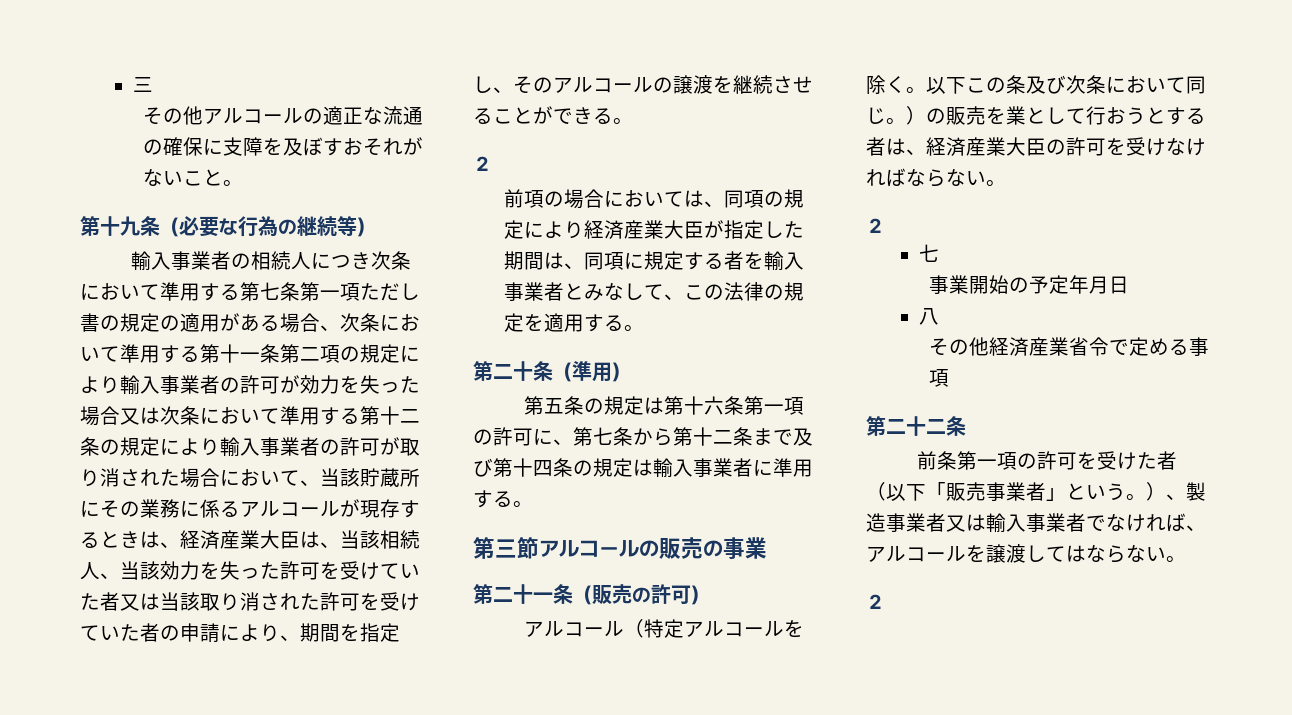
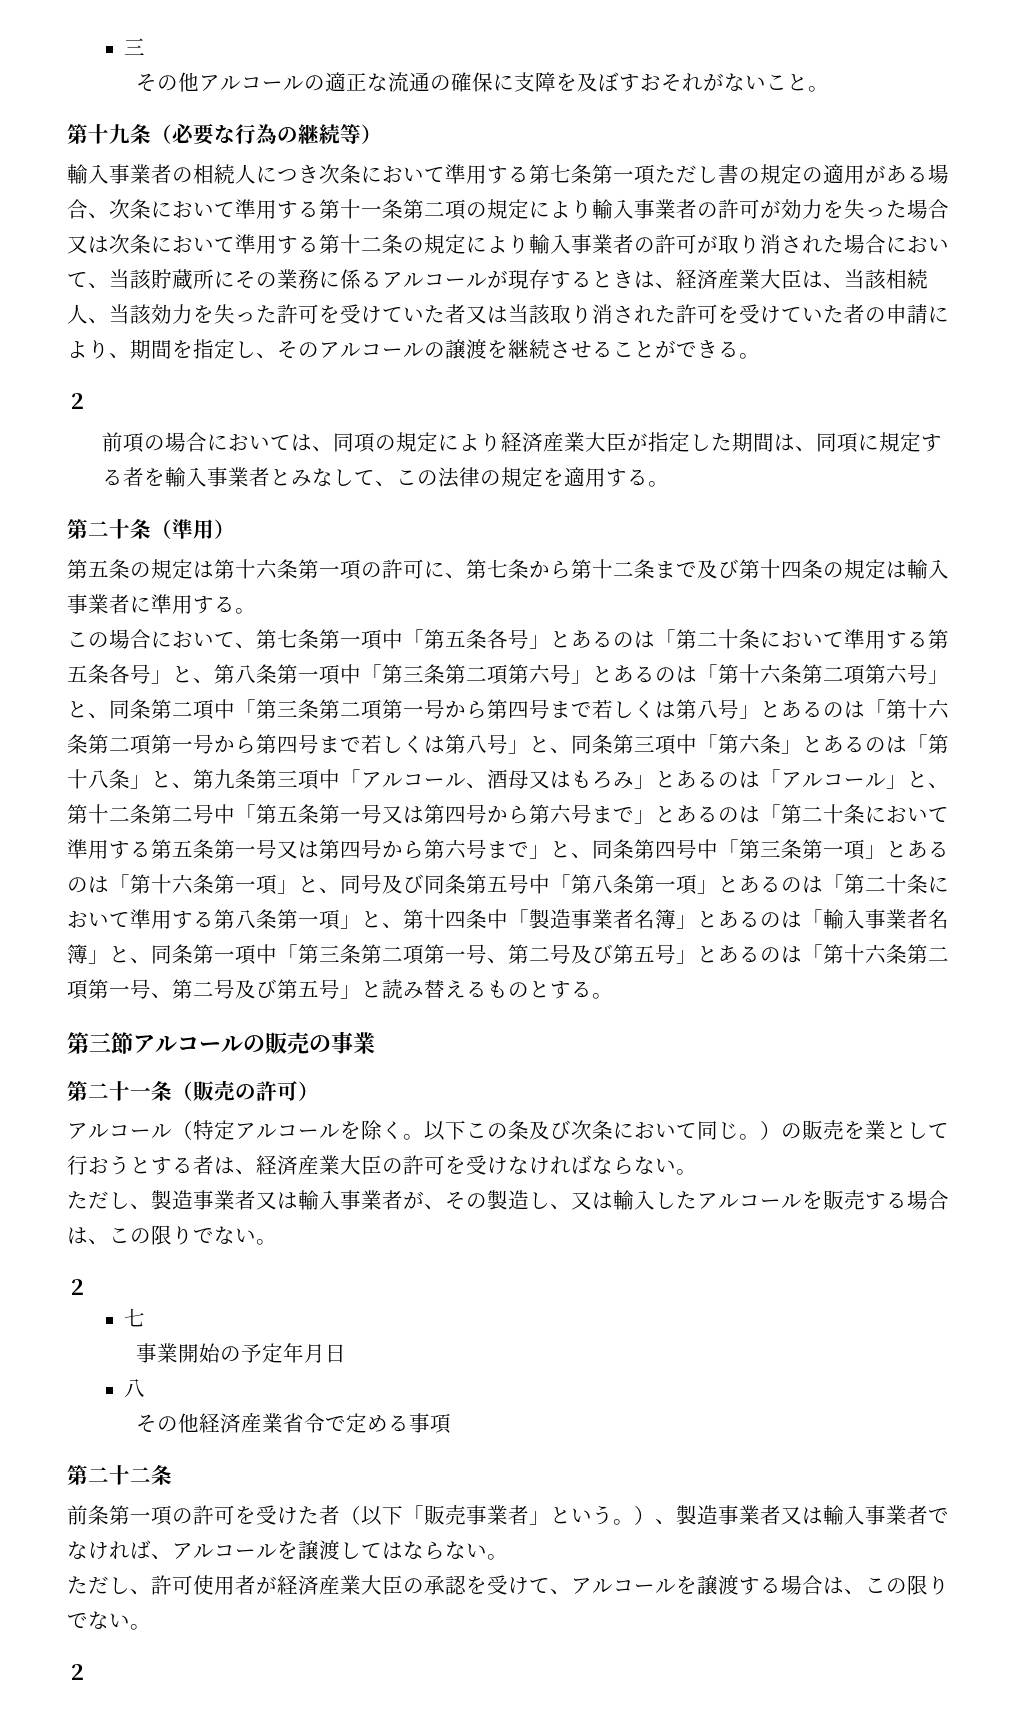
+ この場合において、第七条第一項中「第五条各号」とあるのは「第二十条において準用する第五条各号」と、第八条第一項中「第三条第二項第六号」とあるのは「第十六条第二項第六号」と、同条第二項中「第三条第二項第一号から第四号まで若しくは第八号」とあるのは「第十六条第二項第一号から第四号まで若しくは第八号」と、同条第三項中「第六条」とあるのは「第十八条」と、第九条第三項中「アルコール、酒母又はもろみ」とあるのは「アルコール」と、第十二条第二号中「第五条第一号又は第四号から第六号まで」とあるのは「第二十条において準用する第五条第一号又は第四号から第六号まで」と、同条第四号中「第三条第一項」とあるのは「第十六条第一項」と、同号及び同条第五号中「第八条第一項」とあるのは「第二十条において準用する第八条第一項」と、第十四条中「製造事業者名簿」とあるのは「輸入事業者名簿」と、同条第一項中「第三条第二項第一号、第二号及び第五号」とあるのは「第十六条第二項第一号、第二号及び第五号」と読み替えるものとする。
+ ただし、製造事業者又は輸入事業者が、その製造し、又は輸入したアルコールを販売する場合は、この限りでない。
+ ただし、許可使用者が経済産業大臣の承認を受けて、アルコールを譲渡する場合は、この限りでない。

